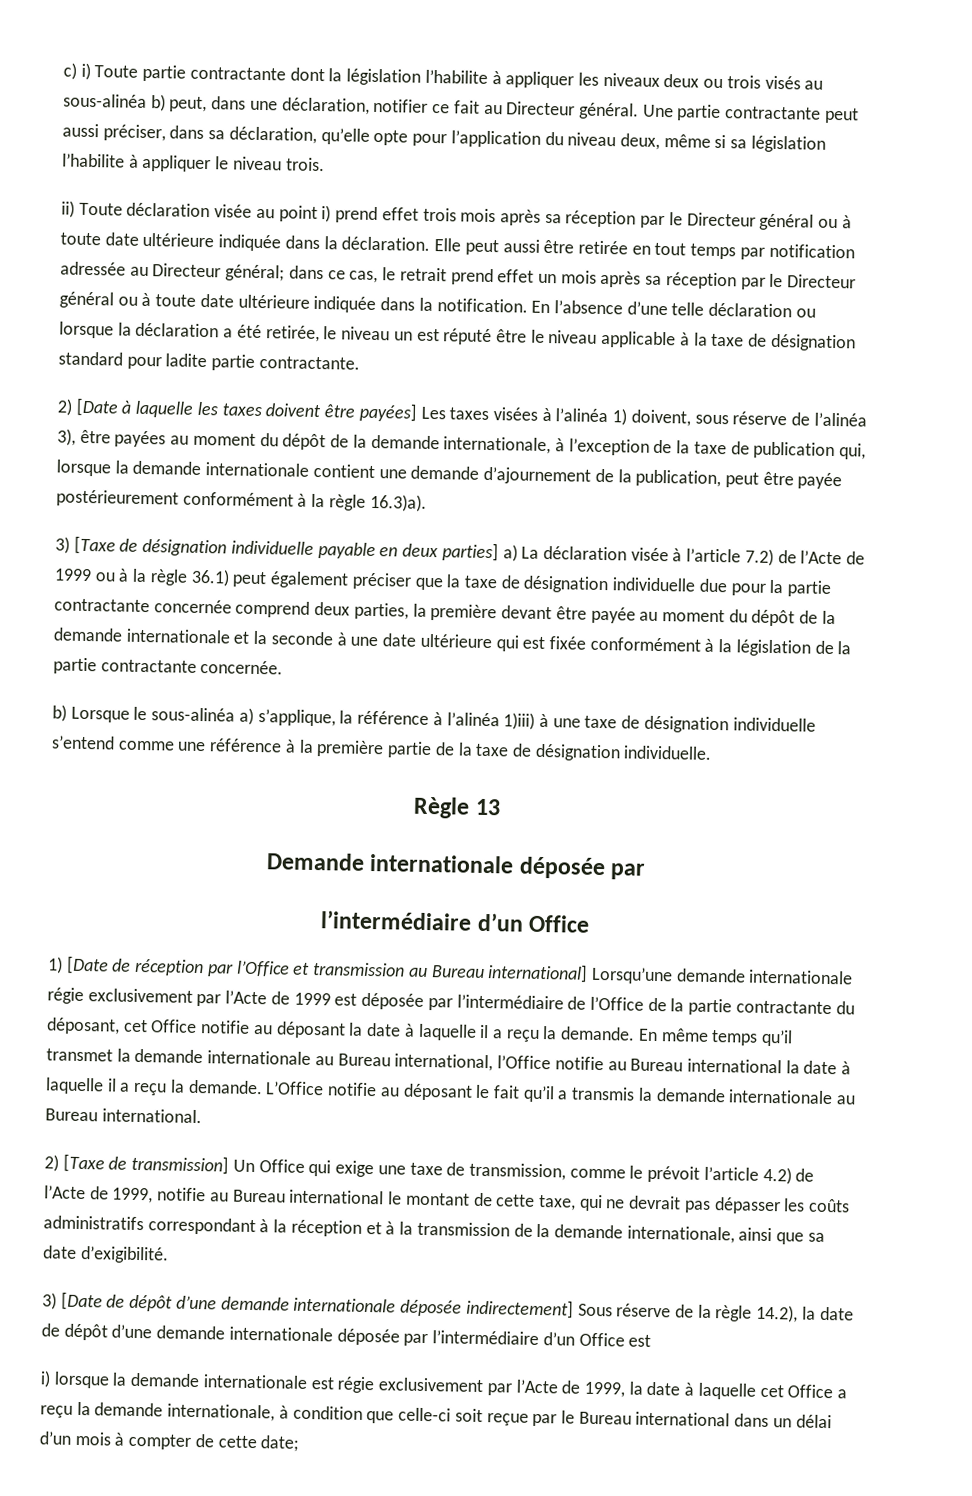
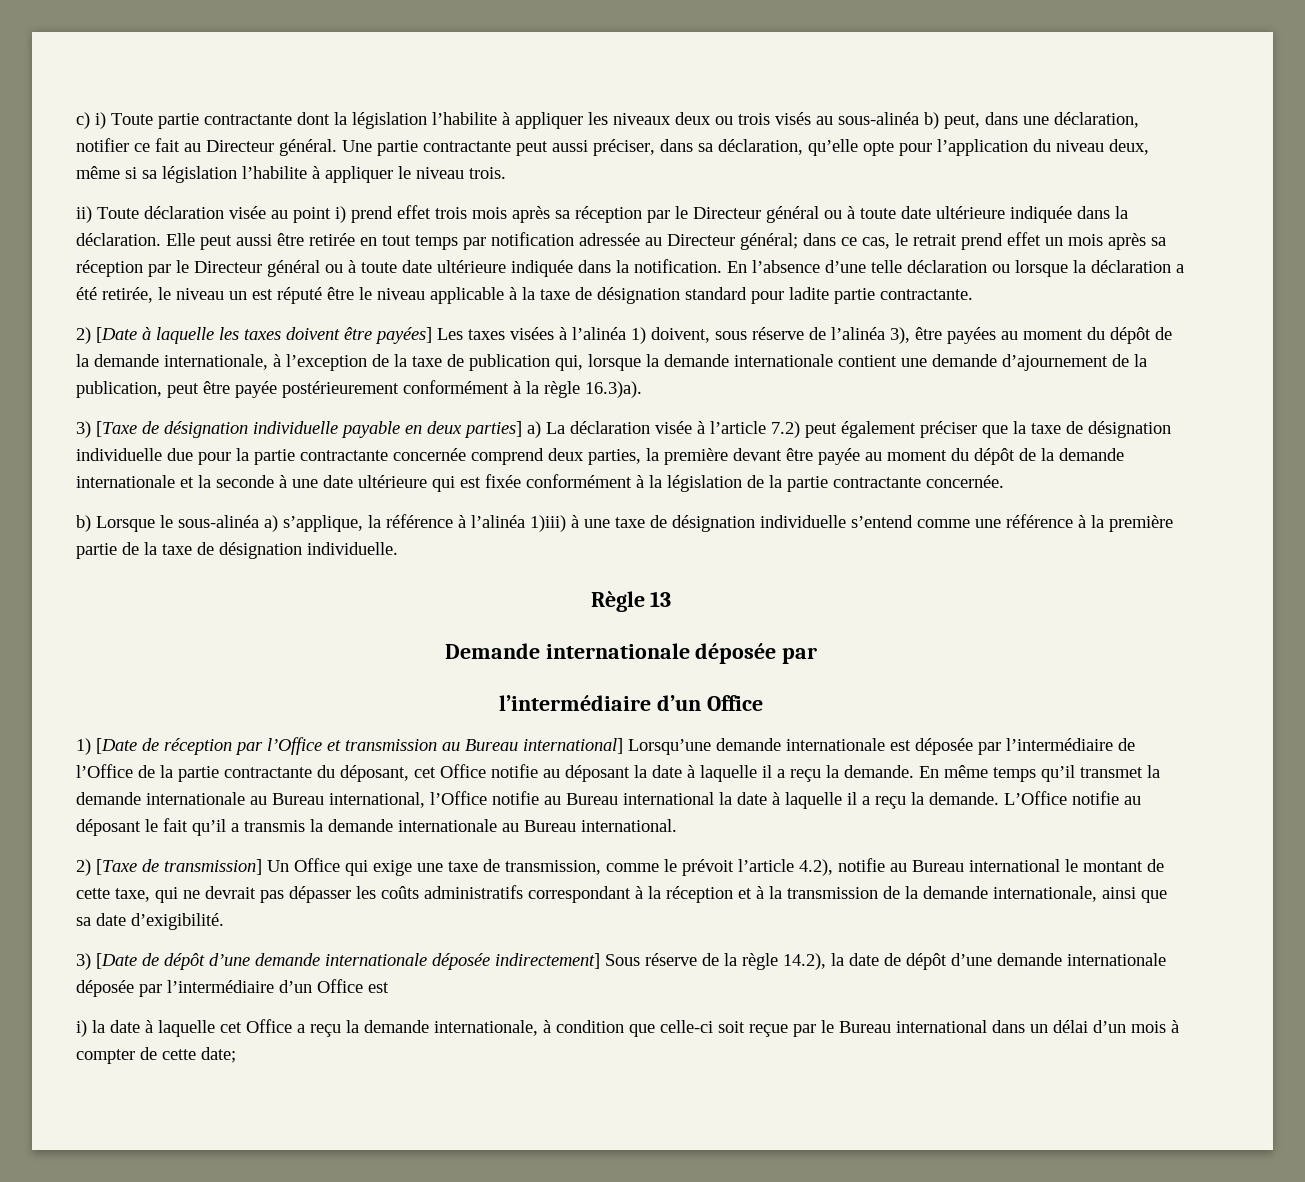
- 3) [Taxe de désignation individuelle payable en deux parties] a) La déclaration visée à l’article 7.2) de l’Acte de 1999 ou à la règle 36.1) peut également préciser que la taxe de désignation individuelle due pour la partie contractante concernée comprend deux parties, la première devant être payée au moment du dépôt de la demande internationale et la seconde à une date ultérieure qui est fixée conformément à la législation de la partie contractante concernée.
+ 3) [Taxe de désignation individuelle payable en deux parties] a) La déclaration visée à l’article 7.2) peut également préciser que la taxe de désignation individuelle due pour la partie contractante concernée comprend deux parties, la première devant être payée au moment du dépôt de la demande internationale et la seconde à une date ultérieure qui est fixée conformément à la législation de la partie contractante concernée.
- 1) [Date de réception par l’Office et transmission au Bureau international] Lorsqu’une demande internationale régie exclusivement par l’Acte de 1999 est déposée par l’intermédiaire de l’Office de la partie contractante du déposant, cet Office notifie au déposant la date à laquelle il a reçu la demande.
+ 1) [Date de réception par l’Office et transmission au Bureau international] Lorsqu’une demande internationale est déposée par l’intermédiaire de l’Office de la partie contractante du déposant, cet Office notifie au déposant la date à laquelle il a reçu la demande.
- 2) [Taxe de transmission] Un Office qui exige une taxe de transmission, comme le prévoit l’article 4.2) de l’Acte de 1999, notifie au Bureau international le montant de cette taxe, qui ne devrait pas dépasser les coûts administratifs correspondant à la réception et à la transmission de la demande internationale, ainsi que sa date d’exigibilité.
+ 2) [Taxe de transmission] Un Office qui exige une taxe de transmission, comme le prévoit l’article 4.2), notifie au Bureau international le montant de cette taxe, qui ne devrait pas dépasser les coûts administratifs correspondant à la réception et à la transmission de la demande internationale, ainsi que sa date d’exigibilité.
- i) lorsque la demande internationale est régie exclusivement par l’Acte de 1999, la date à laquelle cet Office a reçu la demande internationale, à condition que celle-ci soit reçue par le Bureau international dans un délai d’un mois à compter de cette date;
+ i) la date à laquelle cet Office a reçu la demande internationale, à condition que celle-ci soit reçue par le Bureau international dans un délai d’un mois à compter de cette date;

